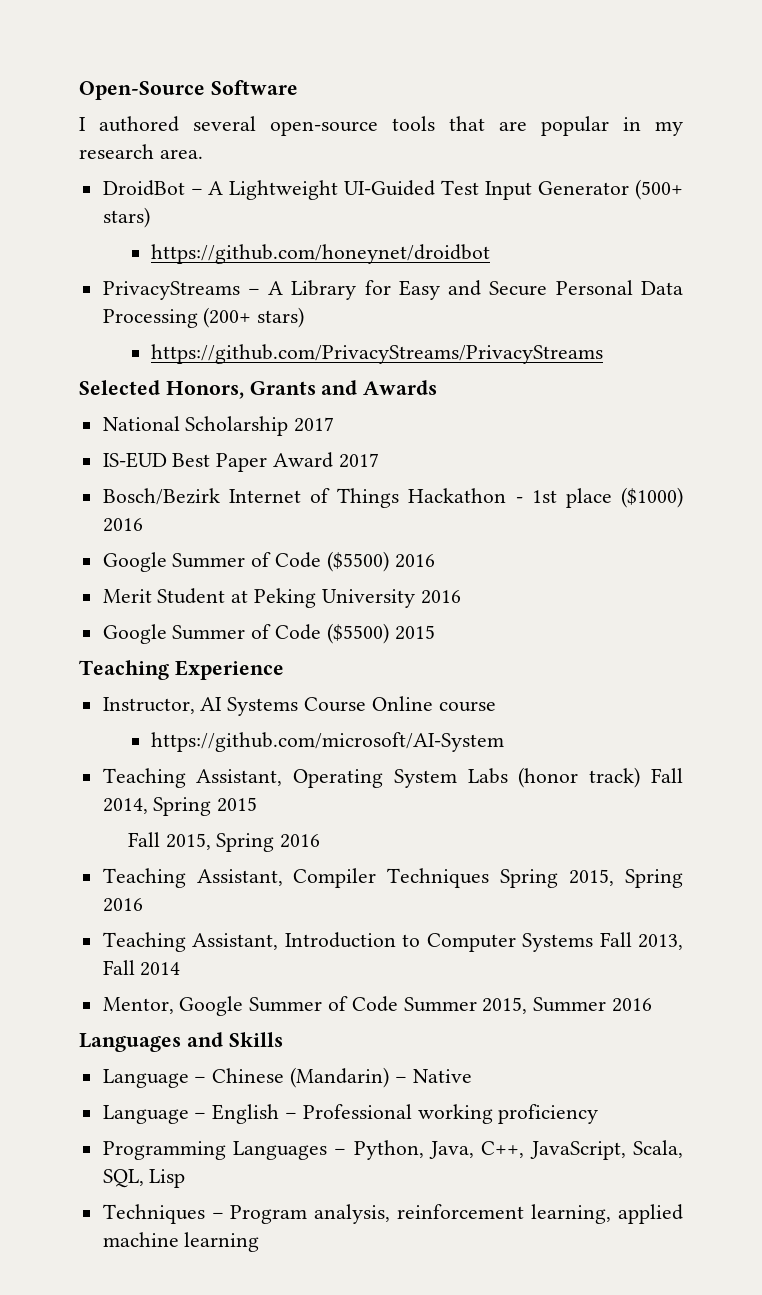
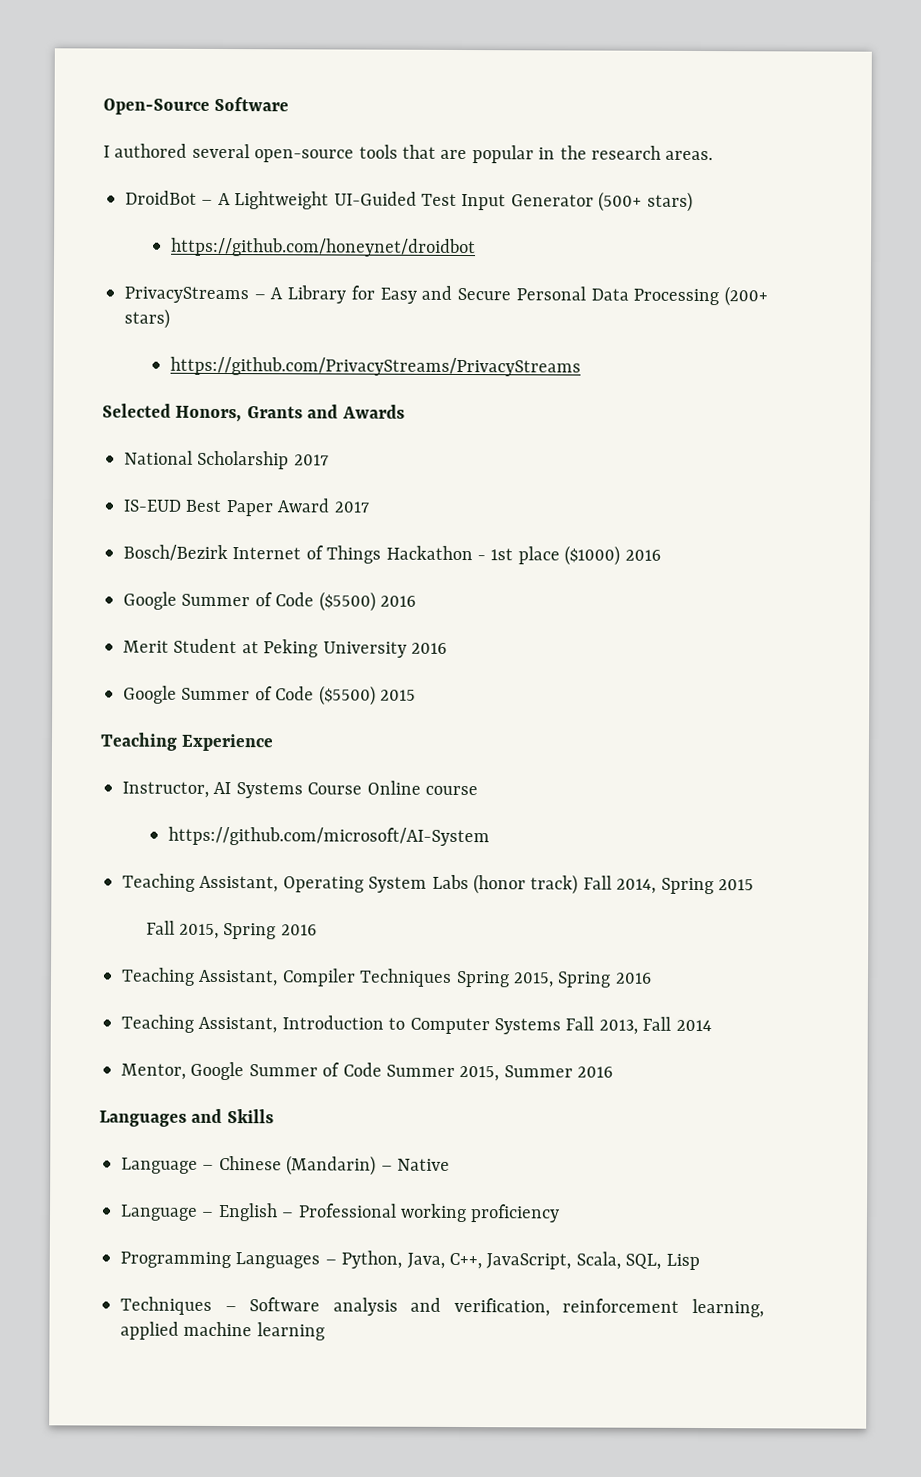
- I authored several open-source tools that are popular in my research area.
+ I authored several open-source tools that are popular in the research areas.
- Techniques – Program analysis, reinforcement learning, applied machine learning
+ Techniques – Software analysis and verification, reinforcement learning, applied machine learning

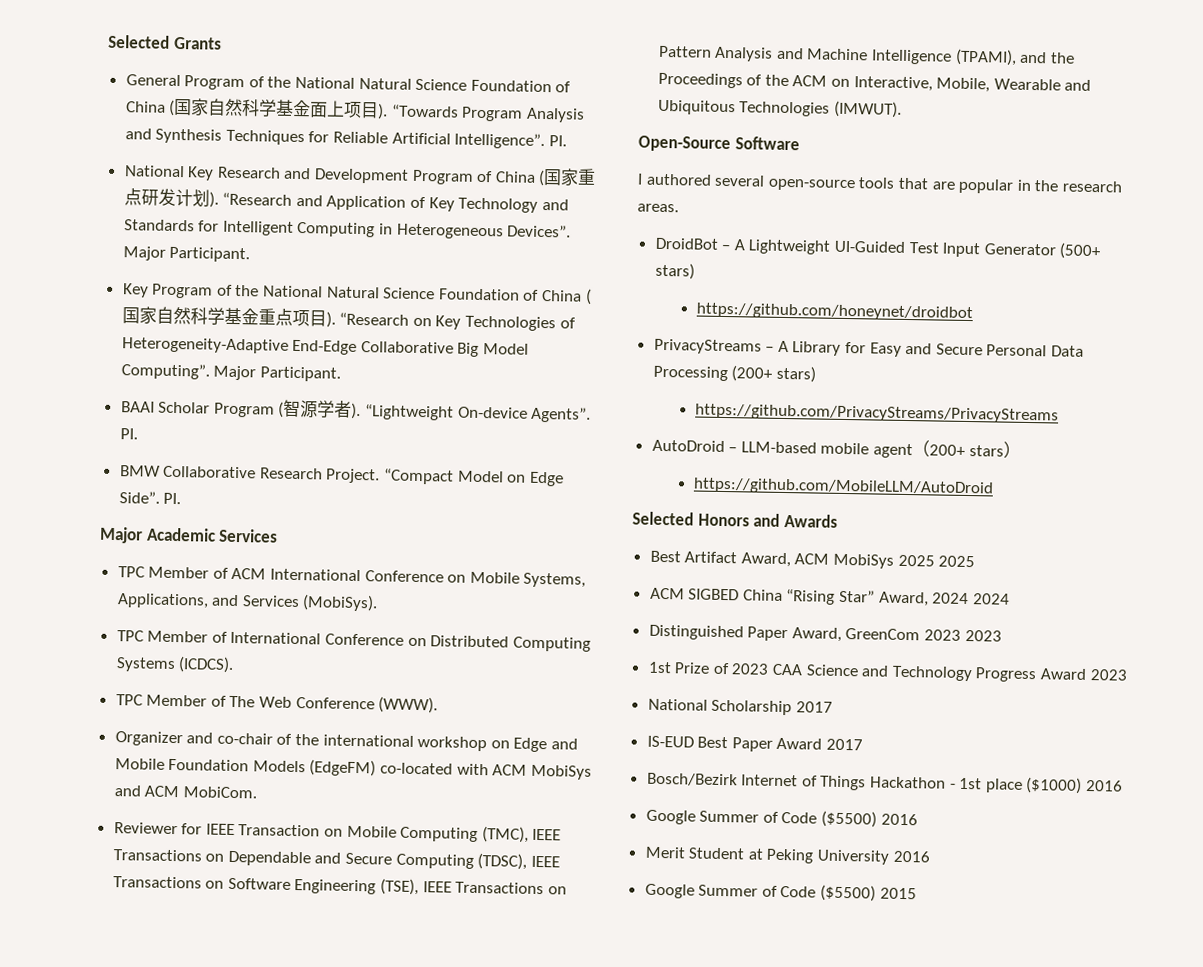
+ Selected Grants
+ General Program of the National Natural Science Foundation of China (国家自然科学基金面上项目). “Towards Program Analysis and Synthesis Techniques for Reliable Artificial Intelligence”. PI.
+ National Key Research and Development Program of China (国家重点研发计划). “Research and Application of Key Technology and Standards for Intelligent Computing in Heterogeneous Devices”. Major Participant.
+ Key Program of the National Natural Science Foundation of China (国家自然科学基金重点项目). “Research on Key Technologies of Heterogeneity-Adaptive End-Edge Collaborative Big Model Computing”. Major Participant.
+ BAAI Scholar Program (智源学者). “Lightweight On-device Agents”. PI.
+ BMW Collaborative Research Project. “Compact Model on Edge Side”. PI.
+ Major Academic Services
+ TPC Member of ACM International Conference on Mobile Systems, Applications, and Services (MobiSys).
+ TPC Member of International Conference on Distributed Computing Systems (ICDCS).
+ TPC Member of The Web Conference (WWW).
+ Organizer and co-chair of the international workshop on Edge and Mobile Foundation Models (EdgeFM) co-located with ACM MobiSys and ACM MobiCom.
+ Reviewer for IEEE Transaction on Mobile Computing (TMC), IEEE Transactions on Dependable and Secure Computing (TDSC), IEEE Transactions on Software Engineering (TSE), IEEE Transactions on Pattern Analysis and Machine Intelligence (TPAMI), and the Proceedings of the ACM on Interactive, Mobile, Wearable and Ubiquitous Technologies (IMWUT).
- Selected Honors, Grants and Awards
+ AutoDroid – LLM-based mobile agent（200+ stars）
+ https://github.com/MobileLLM/AutoDroid
+ Selected Honors and Awards
+ Best Artifact Award, ACM MobiSys 2025 2025
+ ACM SIGBED China “Rising Star” Award, 2024 2024
+ Distinguished Paper Award, GreenCom 2023 2023
+ 1st Prize of 2023 CAA Science and Technology Progress Award 2023
- Teaching Experience
- Instructor, AI Systems Course Online course
- https://github.com/microsoft/AI-System
- Teaching Assistant, Operating System Labs (honor track) Fall 2014, Spring 2015
- Fall 2015, Spring 2016
- Teaching Assistant, Compiler Techniques Spring 2015, Spring 2016
- Teaching Assistant, Introduction to Computer Systems Fall 2013, Fall 2014
- Mentor, Google Summer of Code Summer 2015, Summer 2016
- Languages and Skills
- Language – Chinese (Mandarin) – Native
- Language – English – Professional working proficiency
- Programming Languages – Python, Java, C++, JavaScript, Scala, SQL, Lisp
- Techniques – Software analysis and verification, reinforcement learning, applied machine learning

